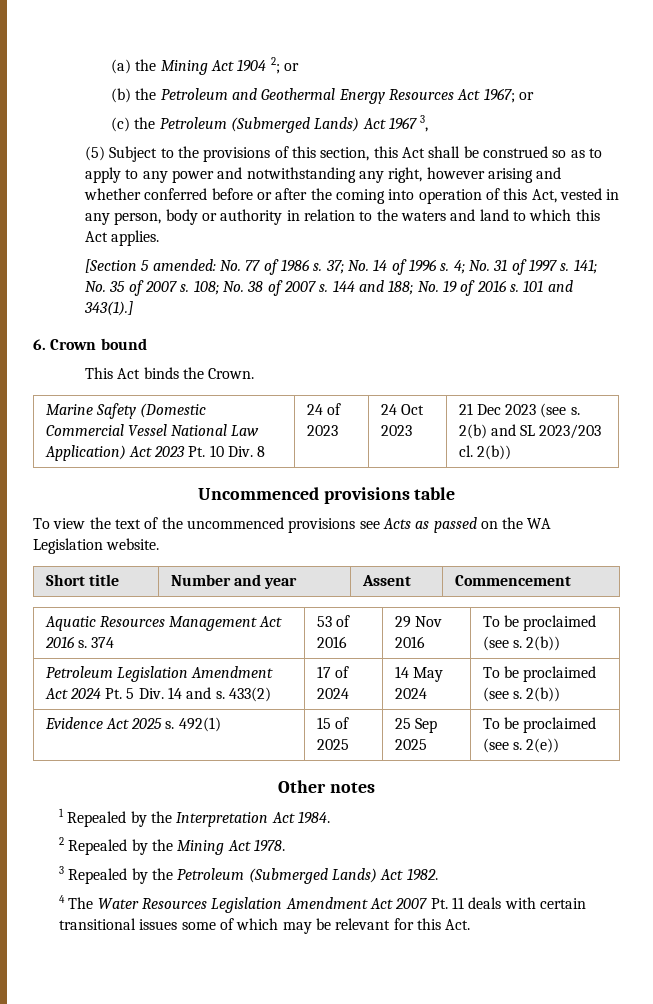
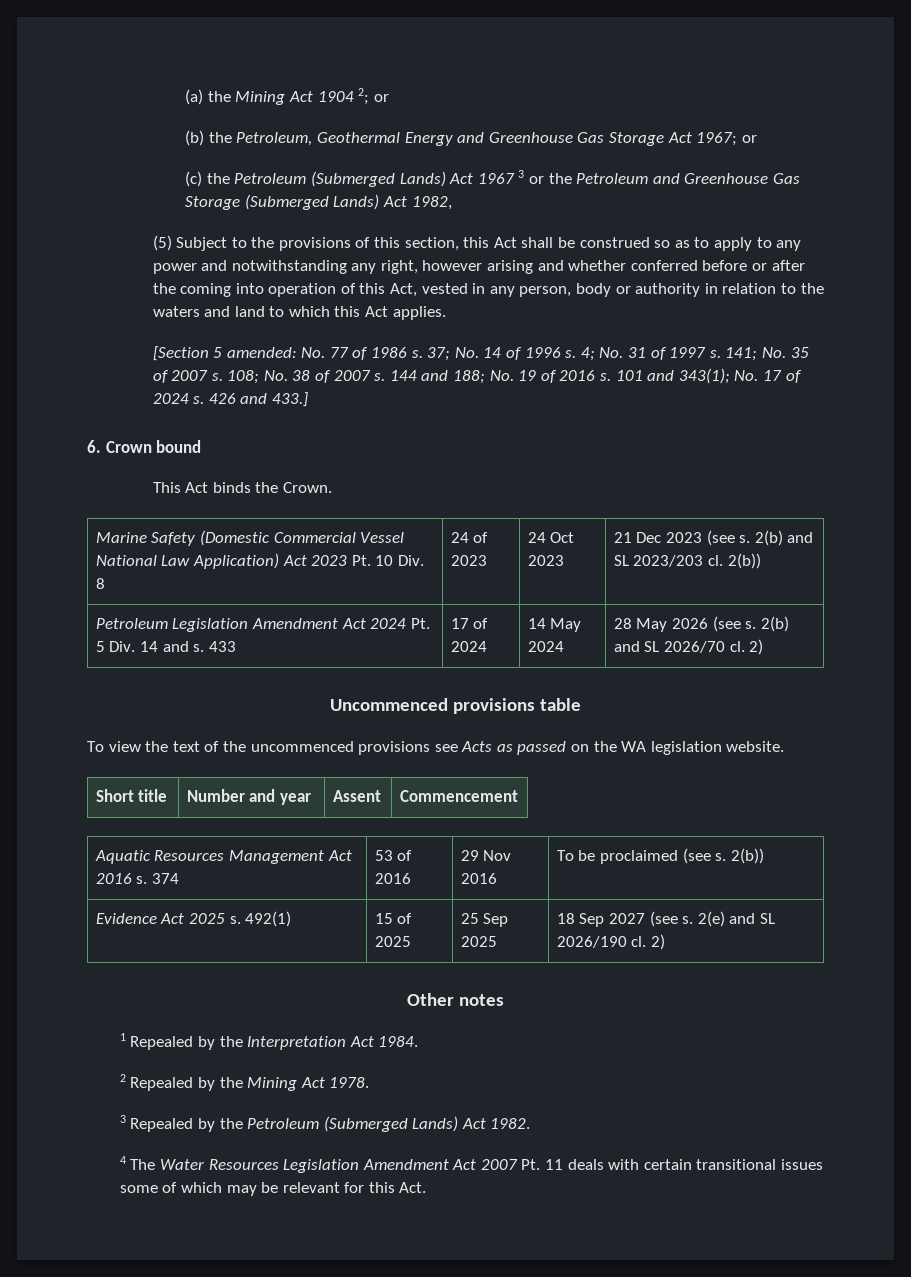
- (b) the Petroleum and Geothermal Energy Resources Act 1967; or
+ (b) the Petroleum, Geothermal Energy and Greenhouse Gas Storage Act 1967; or
- (c) the Petroleum (Submerged Lands) Act 1967 3,
+ (c) the Petroleum (Submerged Lands) Act 1967 3 or the Petroleum and Greenhouse Gas Storage (Submerged Lands) Act 1982,
- 101 and 343(1).]
+ 101 and 343(1); No. 17 of 2024 s. 426 and 433.]
+ Petroleum Legislation Amendment Act 2024 Pt. 5 Div. 14 and s. 433 | 17 of 2024 | 14 May 2024 | 28 May 2026 (see s. 2(b) and SL 2026/70 cl. 2)
- To view the text of the uncommenced provisions see Acts as passed on the WA Legislation website.
+ To view the text of the uncommenced provisions see Acts as passed on the WA legislation website.
- Petroleum Legislation Amendment Act 2024 Pt. 5 Div. 14 and s. 433(2) | 17 of 2024 | 14 May 2024 | To be proclaimed (see s. 2(b))
- Evidence Act 2025 s. 492(1) | 15 of 2025 | 25 Sep 2025 | To be proclaimed (see s. 2(e))
+ Evidence Act 2025 s. 492(1) | 15 of 2025 | 25 Sep 2025 | 18 Sep 2027 (see s. 2(e) and SL 2026/190 cl. 2)

